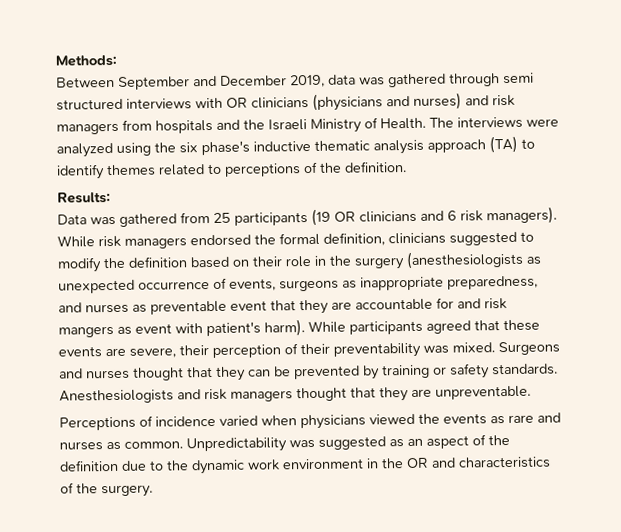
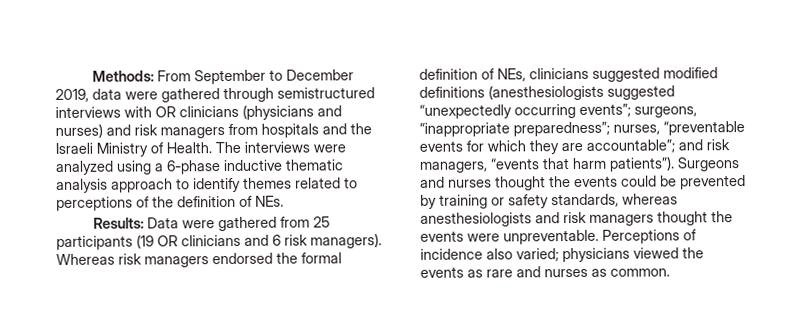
- Methods:
- Between September and December 2019, data was gathered through semi structured interviews with OR clinicians (physicians and nurses) and risk managers from hospitals and the Israeli Ministry of Health.
+ Methods: From September to December 2019, data were gathered through semistructured interviews with OR clinicians (physicians and nurses) and risk managers from hospitals and the Israeli Ministry of Health.
- The interviews were analyzed using the six phase's inductive thematic analysis approach (TA) to identify themes related to perceptions of the definition.
+ The interviews were analyzed using a 6-phase inductive thematic analysis approach to identify themes related to perceptions of the definition of NEs.
- Results:
- Data was gathered from 25 participants (19 OR clinicians and 6 risk managers).
+ Results: Data were gathered from 25 participants (19 OR clinicians and 6 risk managers).
- While risk managers endorsed the formal definition, clinicians suggested to modify the definition based on their role in the surgery (anesthesiologists as unexpected occurrence of events, surgeons as inappropriate preparedness, and nurses as preventable event that they are accountable for and risk mangers as event with patient's harm). While participants agreed that these events are severe, their perception of their preventability was mixed.
+ Whereas risk managers endorsed the formal definition of NEs, clinicians suggested modified definitions (anesthesiologists suggested “unexpectedly occurring events”; surgeons, “inappropriate preparedness”; nurses, “preventable events for which they are accountable”; and risk managers, “events that harm patients”).
- Surgeons and nurses thought that they can be prevented by training or safety standards. Anesthesiologists and risk managers thought that they are unpreventable.
- Perceptions of incidence varied when physicians viewed the events as rare and nurses as common. Unpredictability was suggested as an aspect of the definition due to the dynamic work environment in the OR and characteristics of the surgery.
+ Surgeons and nurses thought the events could be prevented by training or safety standards, whereas anesthesiologists and risk managers thought the events were unpreventable. Perceptions of incidence also varied; physicians viewed the events as rare and nurses as common.

